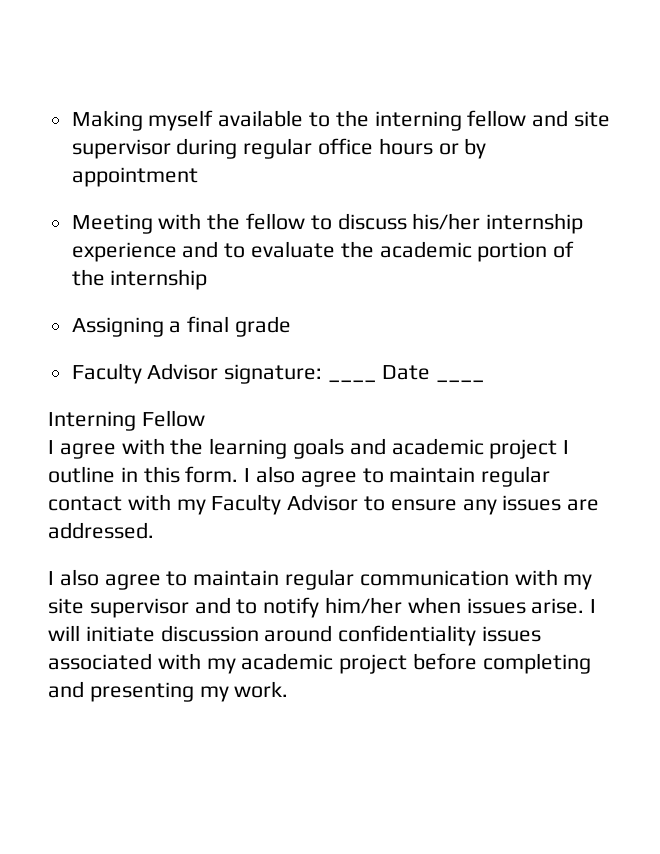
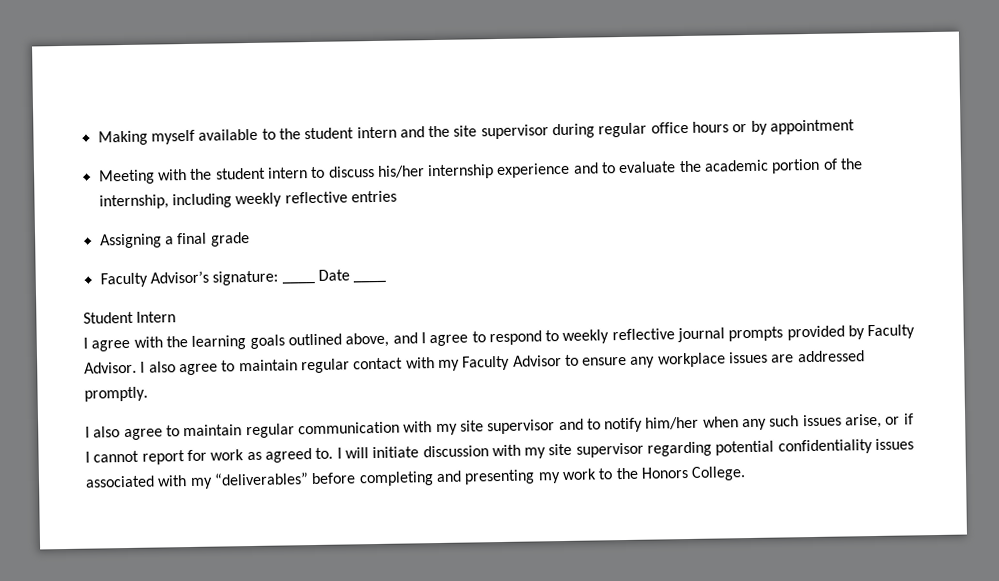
- Making myself available to the interning fellow and site supervisor during regular office hours or by appointment
+ Making myself available to the student intern and the site supervisor during regular office hours or by appointment
- Meeting with the fellow to discuss his/her internship experience and to evaluate the academic portion of the internship
+ Meeting with the student intern to discuss his/her internship experience and to evaluate the academic portion of the internship, including weekly reflective entries
- Faculty Advisor signature: ____ Date ____
+ Faculty Advisor’s signature: ____ Date ____
- Interning Fellow
+ Student Intern
- I agree with the learning goals and academic project I outline in this form.
+ I agree with the learning goals outlined above, and I agree to respond to weekly reflective journal prompts provided by Faculty Advisor.
- I also agree to maintain regular contact with my Faculty Advisor to ensure any issues are addressed.
+ I also agree to maintain regular contact with my Faculty Advisor to ensure any workplace issues are addressed promptly.
- I also agree to maintain regular communication with my site supervisor and to notify him/her when issues arise. I will initiate discussion around confidentiality issues associated with my academic project before completing and presenting my work.
+ I also agree to maintain regular communication with my site supervisor and to notify him/her when any such issues arise, or if I cannot report for work as agreed to. I will initiate discussion with my site supervisor regarding potential confidentiality issues associated with my “deliverables” before completing and presenting my work to the Honors College.

